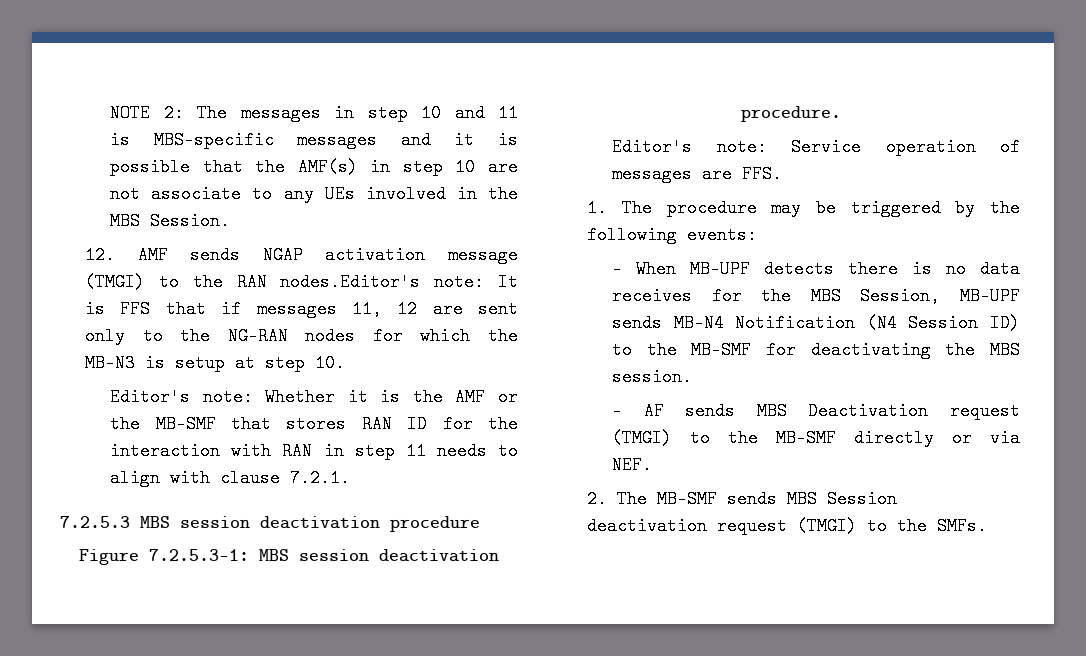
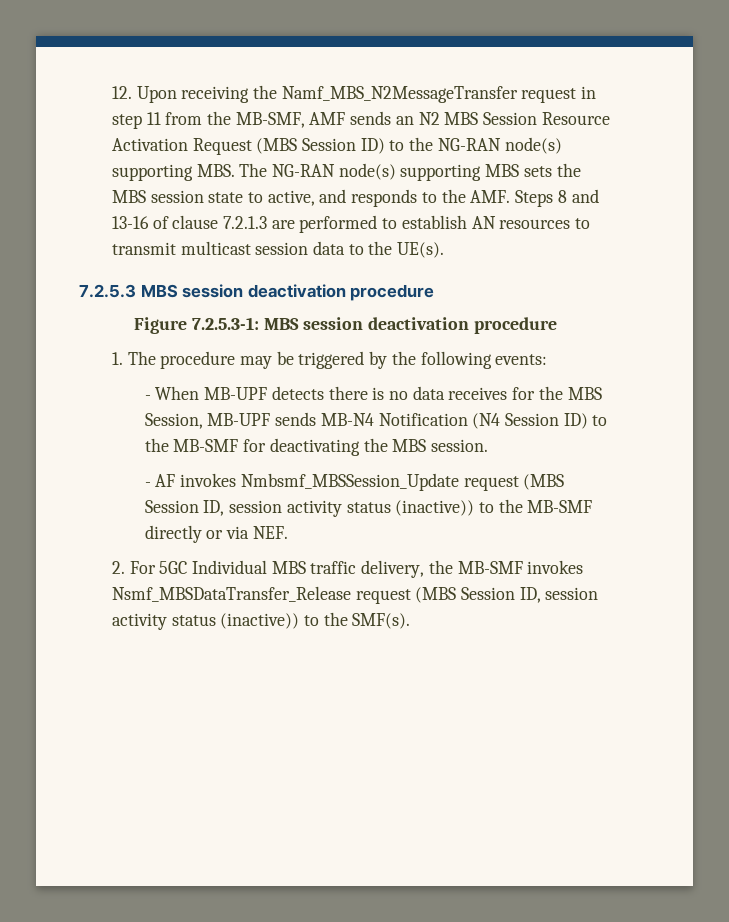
- NOTE 2: The messages in step 10 and 11 is MBS-specific messages and it is possible that the AMF(s) in step 10 are not associate to any UEs involved in the MBS Session.
- 12. AMF sends NGAP activation message (TMGI) to the RAN nodes.Editor's note: It is FFS that if messages 11, 12 are sent only to the NG-RAN nodes for which the MB-N3 is setup at step 10.
- Editor's note: Whether it is the AMF or the MB-SMF that stores RAN ID for the interaction with RAN in step 11 needs to align with clause 7.2.1.
+ 12. Upon receiving the Namf_MBS_N2MessageTransfer request in step 11 from the MB-SMF, AMF sends an N2 MBS Session Resource Activation Request (MBS Session ID) to the NG-RAN node(s) supporting MBS. The NG-RAN node(s) supporting MBS sets the MBS session state to active, and responds to the AMF. Steps 8 and 13-16 of clause 7.2.1.3 are performed to establish AN resources to transmit multicast session data to the UE(s).
- Figure 7.2.5.3-1: MBS session deactivation procedure.
- Editor's note: Service operation of messages are FFS.
+ Figure 7.2.5.3-1: MBS session deactivation procedure
- - AF sends MBS Deactivation request (TMGI) to the MB-SMF directly or via NEF.
+ - AF invokes Nmbsmf_MBSSession_Update request (MBS Session ID, session activity status (inactive)) to the MB-SMF directly or via NEF.
- 2. The MB-SMF sends MBS Session deactivation request (TMGI) to the SMFs.
+ 2. For 5GC Individual MBS traffic delivery, the MB-SMF invokes Nsmf_MBSDataTransfer_Release request (MBS Session ID, session activity status (inactive)) to the SMF(s).

